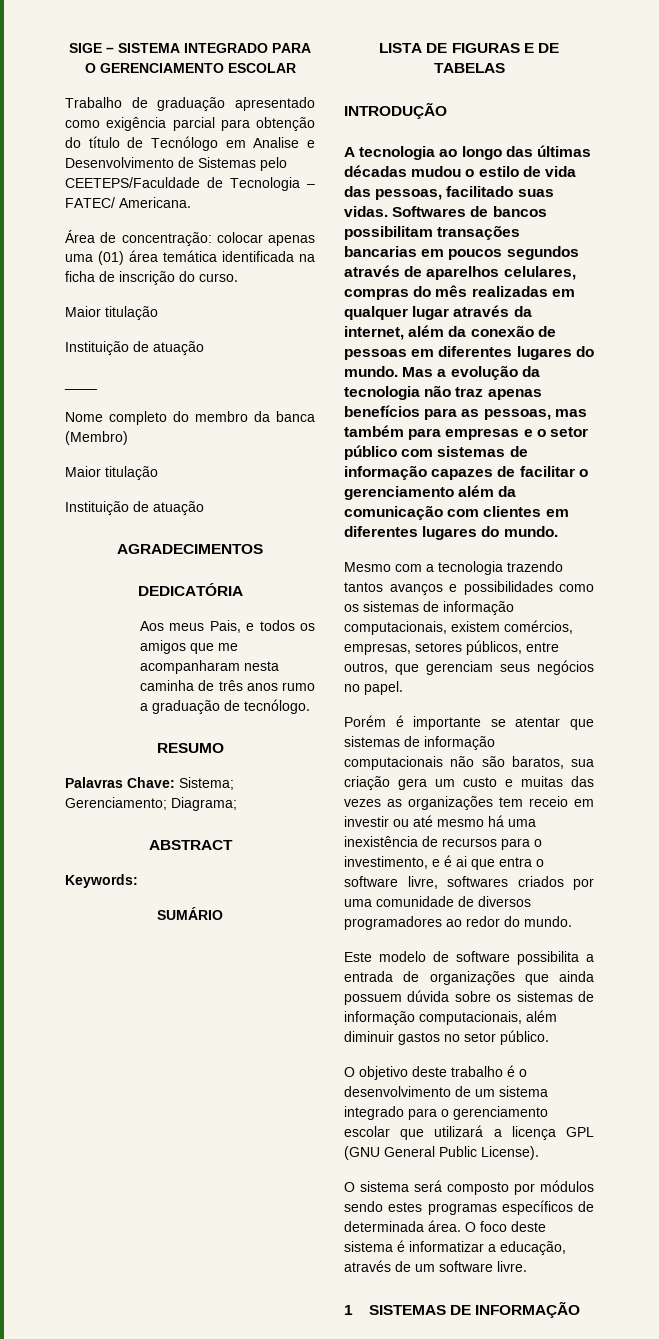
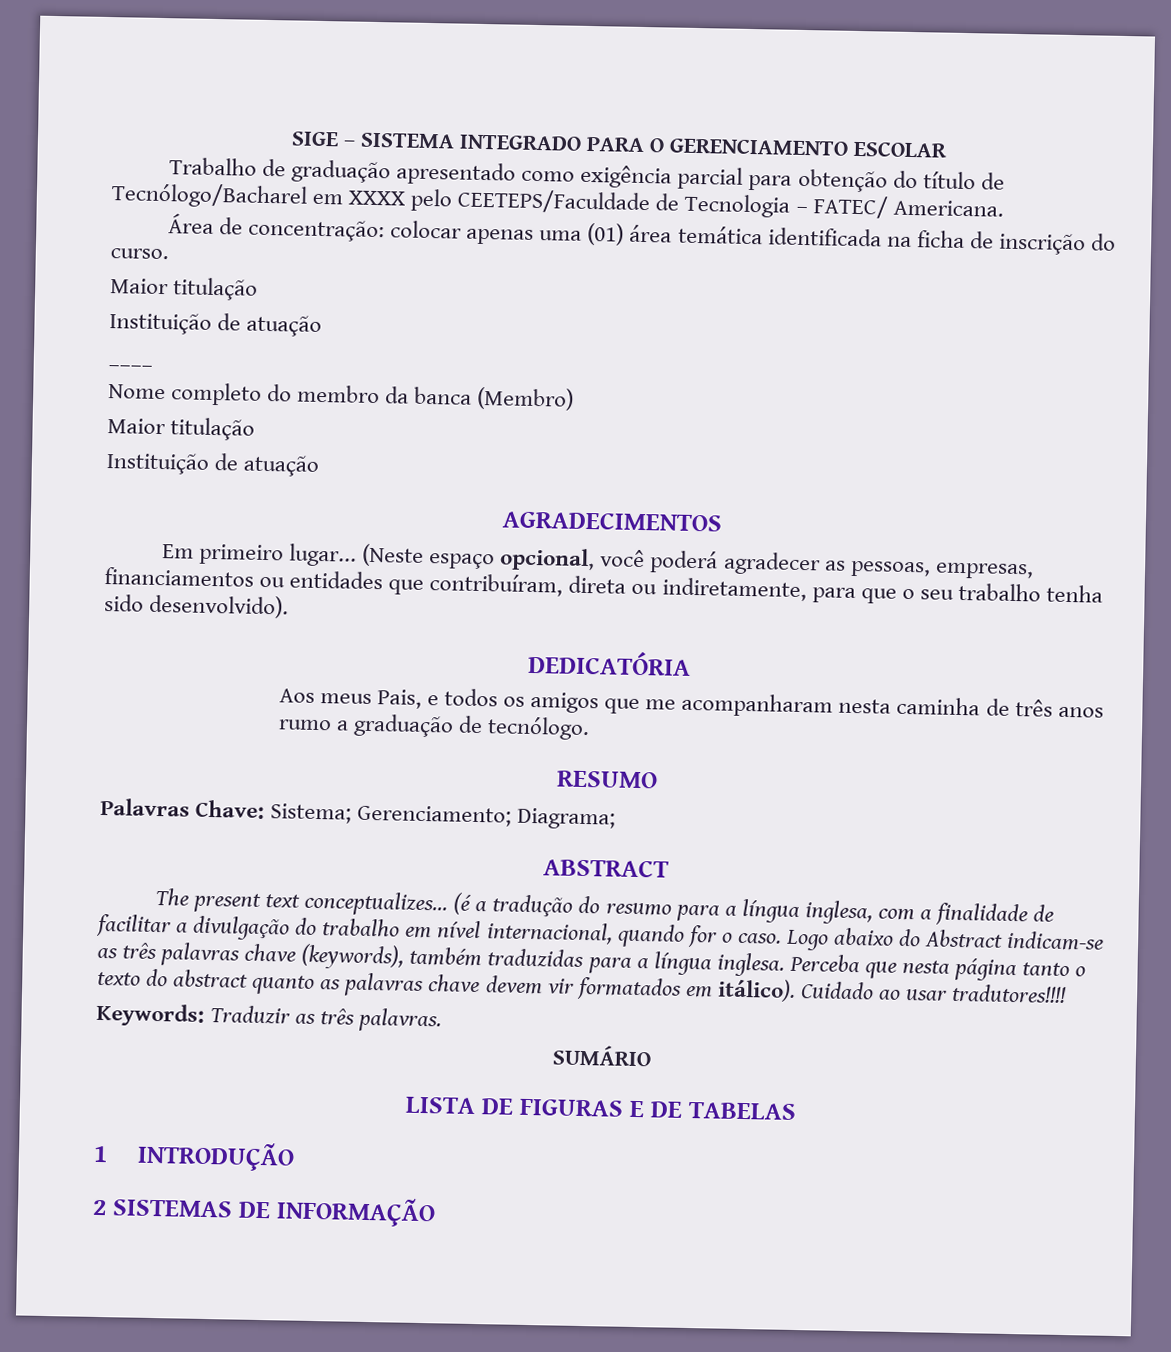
- Trabalho de graduação apresentado como exigência parcial para obtenção do título de Tecnólogo em Analise e Desenvolvimento de Sistemas pelo CEETEPS/Faculdade de Tecnologia – FATEC/ Americana.
+ Trabalho de graduação apresentado como exigência parcial para obtenção do título de Tecnólogo/Bacharel em XXXX pelo CEETEPS/Faculdade de Tecnologia – FATEC/ Americana.
+ Em primeiro lugar... (Neste espaço opcional, você poderá agradecer as pessoas, empresas, financiamentos ou entidades que contribuíram, direta ou indiretamente, para que o seu trabalho tenha sido desenvolvido).
- Keywords:
+ The present text conceptualizes... (é a tradução do resumo para a língua inglesa, com a finalidade de facilitar a divulgação do trabalho em nível internacional, quando for o caso. Logo abaixo do Abstract indicam-se as três palavras chave (keywords), também traduzidas para a língua inglesa. Perceba que nesta página tanto o texto do abstract quanto as palavras chave devem vir formatados em itálico). Cuidado ao usar tradutores!!!!
+ Keywords: Traduzir as três palavras.
- INTRODUÇÃO
+ 1 INTRODUÇÃO
- A tecnologia ao longo das últimas décadas mudou o estilo de vida das pessoas, facilitado suas vidas. Softwares de bancos possibilitam transações bancarias em poucos segundos através de aparelhos celulares, compras do mês realizadas em qualquer lugar através da internet, além da conexão de pessoas em diferentes lugares do mundo. Mas a evolução da tecnologia não traz apenas benefícios para as pessoas, mas também para empresas e o setor público com sistemas de informação capazes de facilitar o gerenciamento além da comunicação com clientes em diferentes lugares do mundo.
- Mesmo com a tecnologia trazendo tantos avanços e possibilidades como os sistemas de informação computacionais, existem comércios, empresas, setores públicos, entre outros, que gerenciam seus negócios no papel.
- Porém é importante se atentar que sistemas de informação computacionais não são baratos, sua criação gera um custo e muitas das vezes as organizações tem receio em investir ou até mesmo há uma inexistência de recursos para o investimento, e é ai que entra o software livre, softwares criados por uma comunidade de diversos programadores ao redor do mundo.
- Este modelo de software possibilita a entrada de organizações que ainda possuem dúvida sobre os sistemas de informação computacionais, além diminuir gastos no setor público.
- O objetivo deste trabalho é o desenvolvimento de um sistema integrado para o gerenciamento escolar que utilizará a licença GPL (GNU General Public License).
- O sistema será composto por módulos sendo estes programas específicos de determinada área. O foco deste sistema é informatizar a educação, através de um software livre.
- 1 SISTEMAS DE INFORMAÇÃO
+ 2 SISTEMAS DE INFORMAÇÃO

